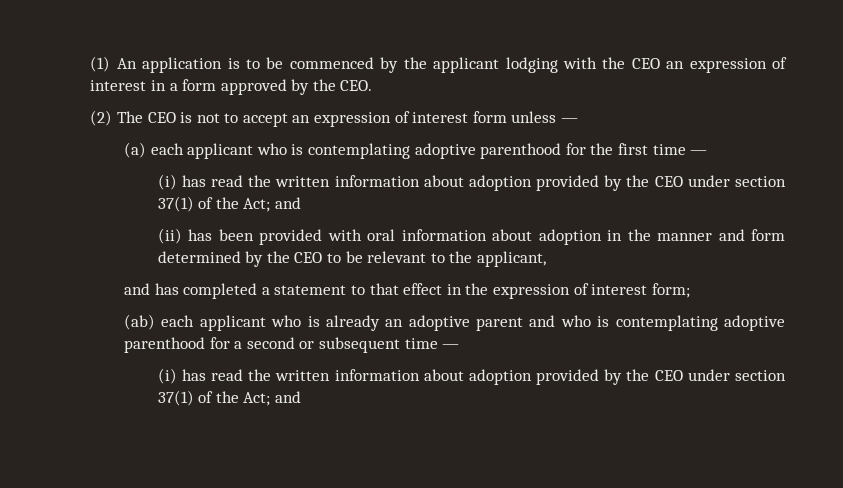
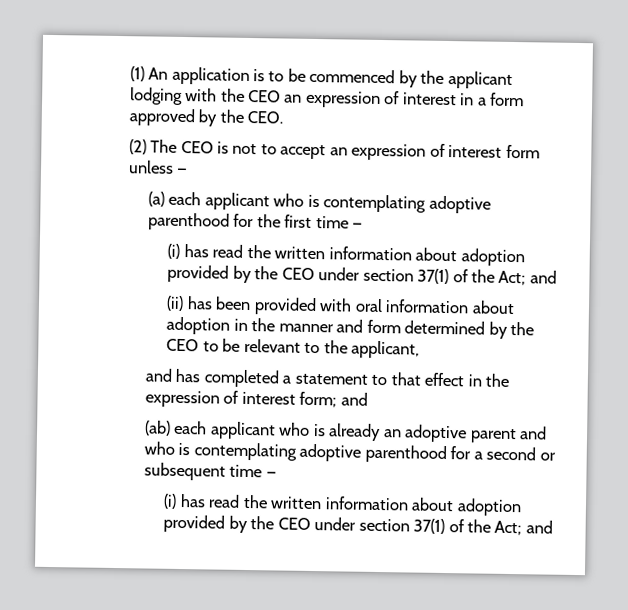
- and has completed a statement to that effect in the expression of interest form;
+ and has completed a statement to that effect in the expression of interest form; and

